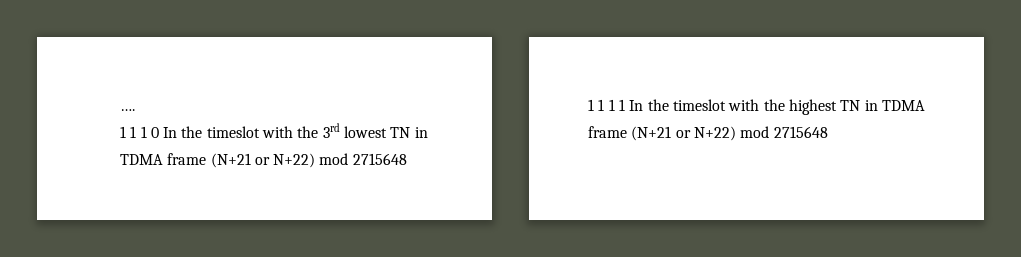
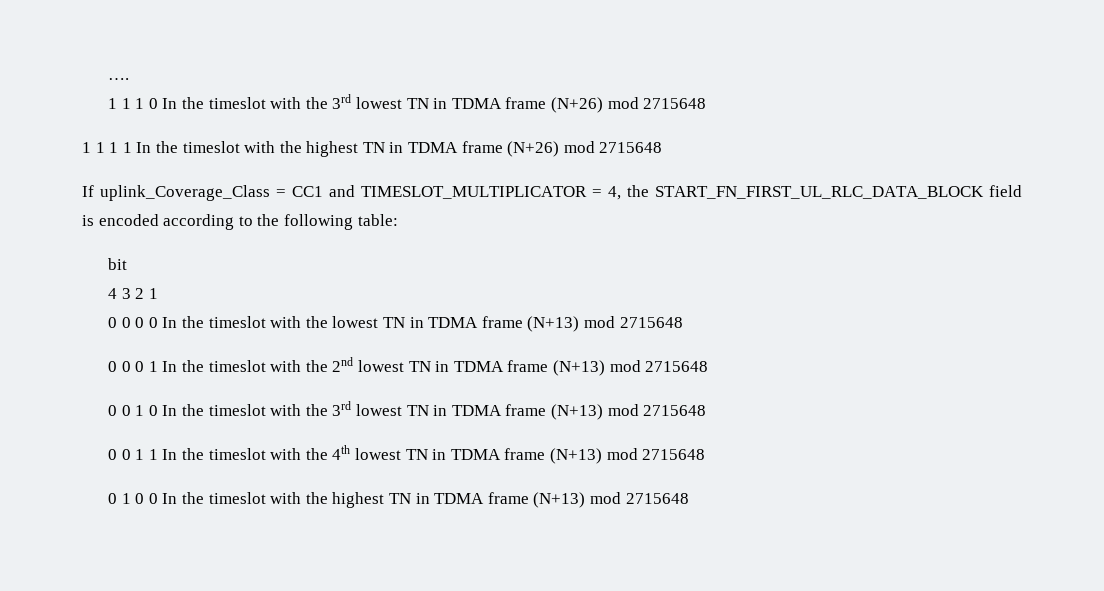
- 1 1 1 0 In the timeslot with the 3rd lowest TN in TDMA frame (N+21 or N+22) mod 2715648
+ 1 1 1 0 In the timeslot with the 3rd lowest TN in TDMA frame (N+26) mod 2715648
- 1 1 1 1 In the timeslot with the highest TN in TDMA frame (N+21 or N+22) mod 2715648
+ 1 1 1 1 In the timeslot with the highest TN in TDMA frame (N+26) mod 2715648
+ If uplink_Coverage_Class = CC1 and TIMESLOT_MULTIPLICATOR = 4, the START_FN_FIRST_UL_RLC_DATA_BLOCK field is encoded according to the following table:
+ bit
+ 4 3 2 1
+ 0 0 0 0 In the timeslot with the lowest TN in TDMA frame (N+13) mod 2715648
+ 0 0 0 1 In the timeslot with the 2nd lowest TN in TDMA frame (N+13) mod 2715648
+ 0 0 1 0 In the timeslot with the 3rd lowest TN in TDMA frame (N+13) mod 2715648
+ 0 0 1 1 In the timeslot with the 4th lowest TN in TDMA frame (N+13) mod 2715648
+ 0 1 0 0 In the timeslot with the highest TN in TDMA frame (N+13) mod 2715648

